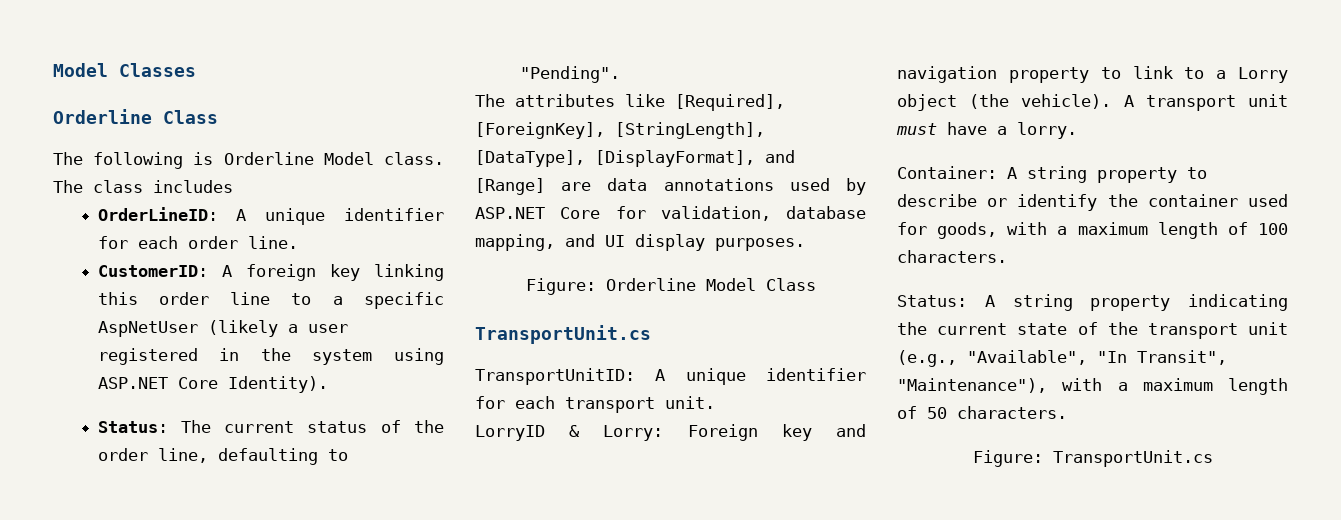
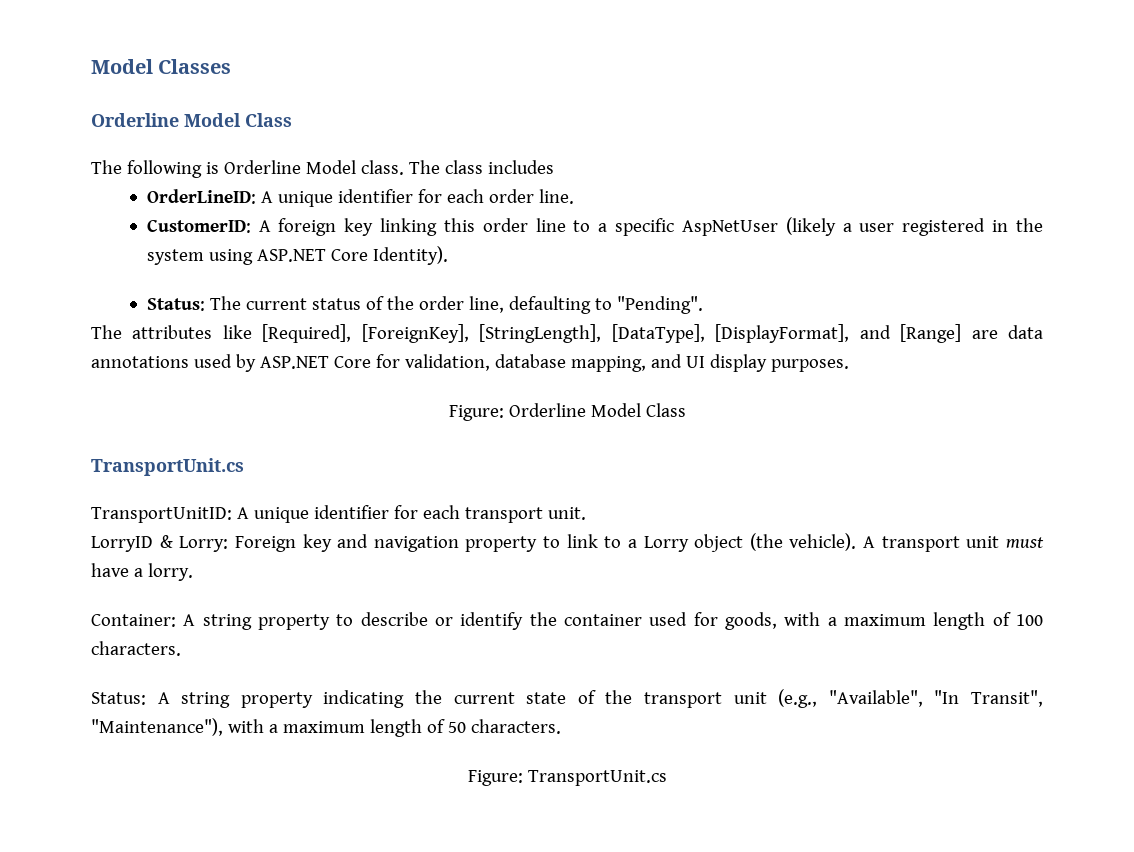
  Model Classes
- Orderline Class
+ Orderline Model Class

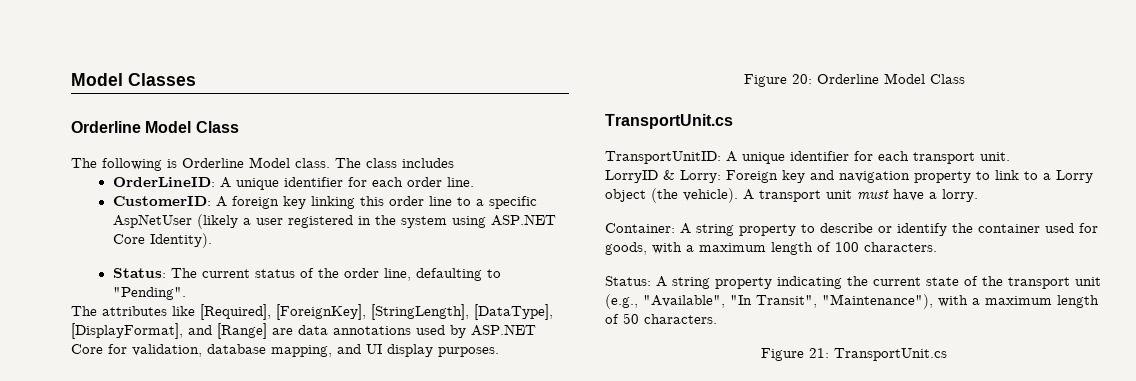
- Figure: Orderline Model Class
+ Figure 20: Orderline Model Class
- Figure: TransportUnit.cs
+ Figure 21: TransportUnit.cs

